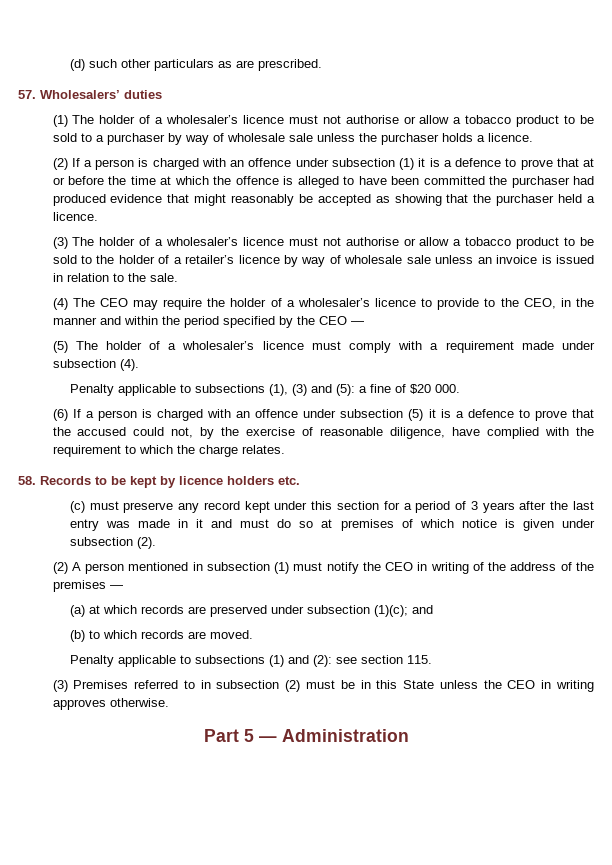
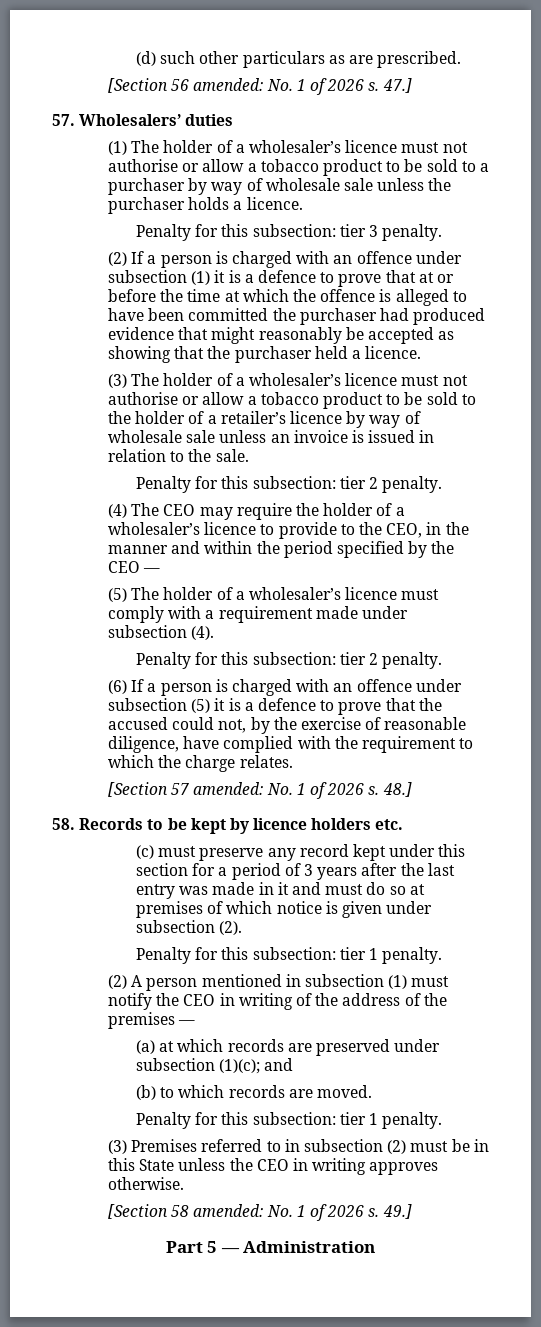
+ [Section 56 amended: No. 1 of 2026 s. 47.]
+ Penalty for this subsection: tier 3 penalty.
  (3) The holder of a wholesaler’s licence must not authorise or allow a tobacco product to be sold to the holder of a retailer’s licence by way of wholesale sale unless an invoice is issued in relation to the sale.
+ Penalty for this subsection: tier 2 penalty.
  (5) The holder of a wholesaler’s licence must comply with a requirement made under subsection (4).
- Penalty applicable to subsections (1), (3) and (5): a fine of $20 000.
+ Penalty for this subsection: tier 2 penalty.
+ [Section 57 amended: No. 1 of 2026 s. 48.]
  (c) must preserve any record kept under this section for a period of 3 years after the last entry was made in it and must do so at premises of which notice is given under subsection (2).
+ Penalty for this subsection: tier 1 penalty.
  (b) to which records are moved.
- Penalty applicable to subsections (1) and (2): see section 115.
+ Penalty for this subsection: tier 1 penalty.
+ [Section 58 amended: No. 1 of 2026 s. 49.]

